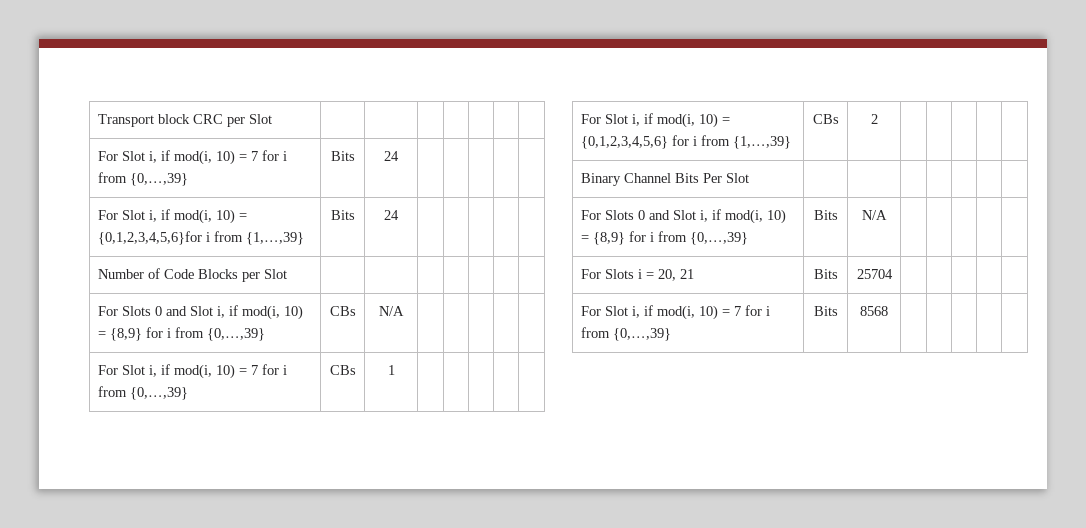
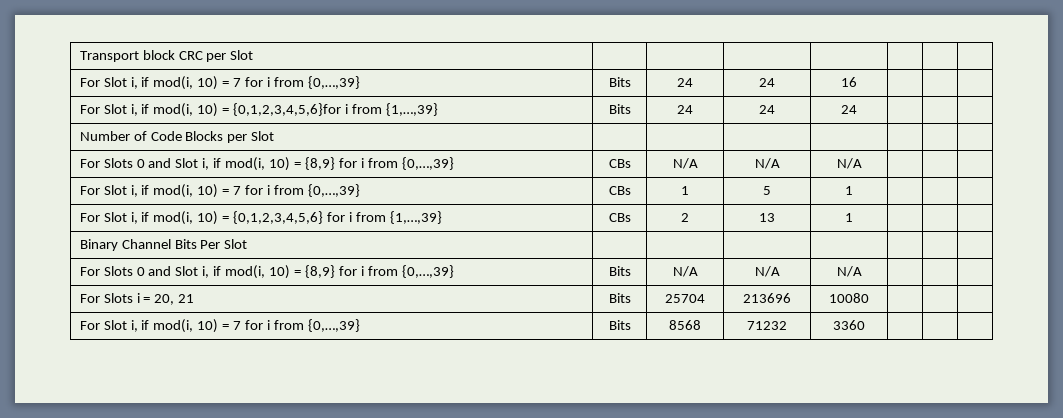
- For Slot i, if mod(i, 10) = 7 for i from {0,…,39} | Bits | 24 | | | | |
+ For Slot i, if mod(i, 10) = 7 for i from {0,…,39} | Bits | 24 | 24 | 16 | | |
- For Slot i, if mod(i, 10) = {0,1,2,3,4,5,6}for i from {1,…,39} | Bits | 24 | | | | |
+ For Slot i, if mod(i, 10) = {0,1,2,3,4,5,6}for i from {1,…,39} | Bits | 24 | 24 | 24 | | |
- For Slots 0 and Slot i, if mod(i, 10) = {8,9} for i from {0,…,39} | CBs | N/A | | | | |
+ For Slots 0 and Slot i, if mod(i, 10) = {8,9} for i from {0,…,39} | CBs | N/A | N/A | N/A | | |
- For Slot i, if mod(i, 10) = 7 for i from {0,…,39} | CBs | 1 | | | | |
+ For Slot i, if mod(i, 10) = 7 for i from {0,…,39} | CBs | 1 | 5 | 1 | | |
- For Slot i, if mod(i, 10) = {0,1,2,3,4,5,6} for i from {1,…,39} | CBs | 2 | | | | |
+ For Slot i, if mod(i, 10) = {0,1,2,3,4,5,6} for i from {1,…,39} | CBs | 2 | 13 | 1 | | |
- For Slots 0 and Slot i, if mod(i, 10) = {8,9} for i from {0,…,39} | Bits | N/A | | | | |
+ For Slots 0 and Slot i, if mod(i, 10) = {8,9} for i from {0,…,39} | Bits | N/A | N/A | N/A | | |
- For Slots i = 20, 21 | Bits | 25704 | | | | |
+ For Slots i = 20, 21 | Bits | 25704 | 213696 | 10080 | | |
- For Slot i, if mod(i, 10) = 7 for i from {0,…,39} | Bits | 8568 | | | | |
+ For Slot i, if mod(i, 10) = 7 for i from {0,…,39} | Bits | 8568 | 71232 | 3360 | | |

